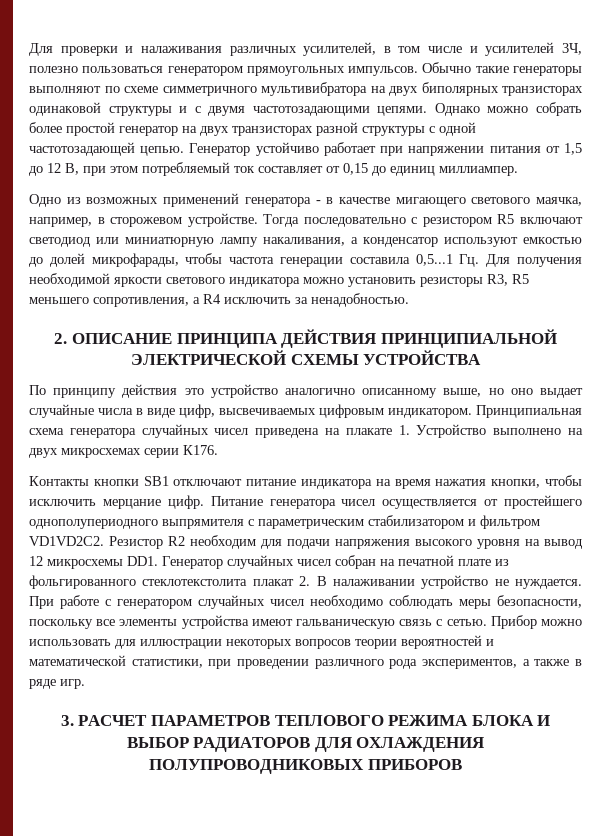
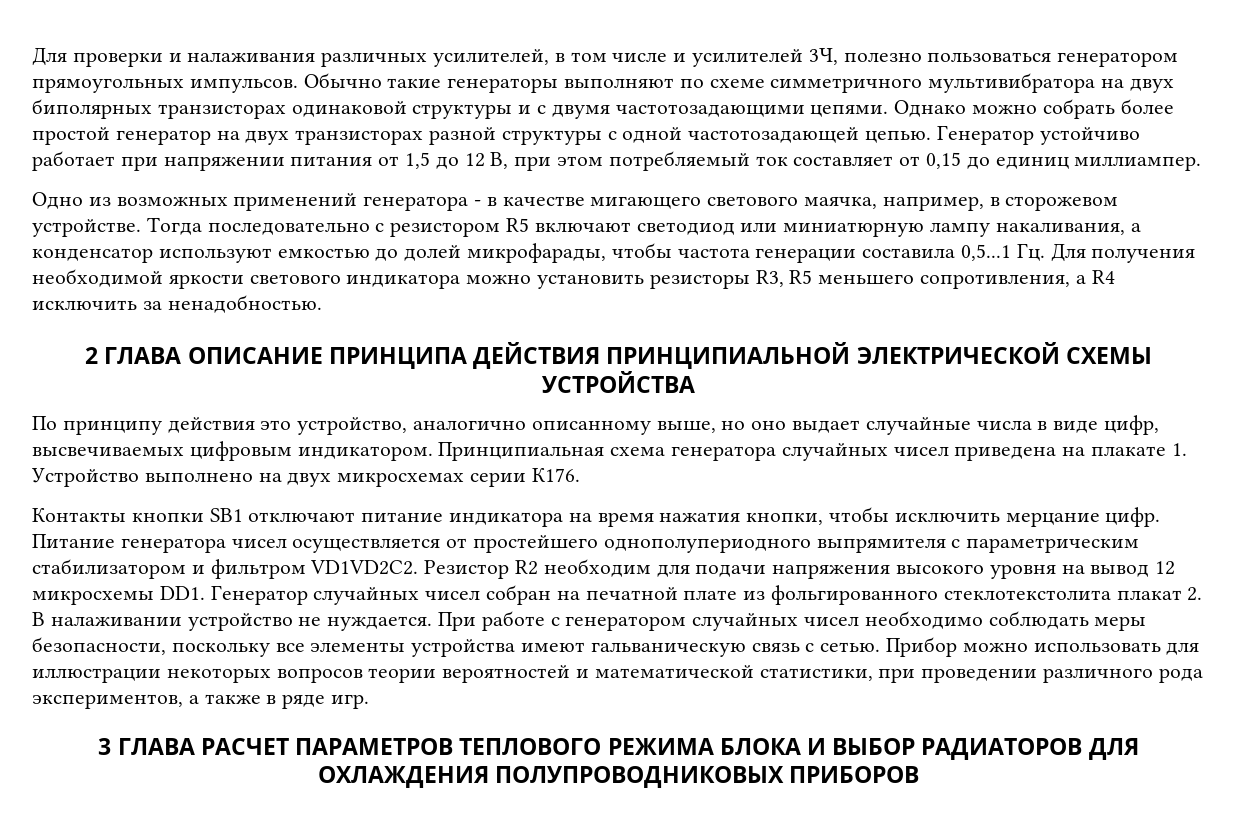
- 2. ОПИСАНИЕ ПРИНЦИПА ДЕЙСТВИЯ ПРИНЦИПИАЛЬНОЙ ЭЛЕКТРИЧЕСКОЙ СХЕМЫ УСТРОЙСТВА
+ 2 ГЛАВА ОПИСАНИЕ ПРИНЦИПА ДЕЙСТВИЯ ПРИНЦИПИАЛЬНОЙ ЭЛЕКТРИЧЕСКОЙ СХЕМЫ УСТРОЙСТВА
- По принципу действия это устройство аналогично описанному выше, но оно выдает случайные числа в виде цифр, высвечиваемых цифровым индикатором.
+ По принципу действия это устройство, аналогично описанному выше, но оно выдает случайные числа в виде цифр, высвечиваемых цифровым индикатором.
- 3. РАСЧЕТ ПАРАМЕТРОВ ТЕПЛОВОГО РЕЖИМА БЛОКА И ВЫБОР РАДИАТОРОВ ДЛЯ ОХЛАЖДЕНИЯ ПОЛУПРОВОДНИКОВЫХ ПРИБОРОВ
+ 3 ГЛАВА РАСЧЕТ ПАРАМЕТРОВ ТЕПЛОВОГО РЕЖИМА БЛОКА И ВЫБОР РАДИАТОРОВ ДЛЯ ОХЛАЖДЕНИЯ ПОЛУПРОВОДНИКОВЫХ ПРИБОРОВ

